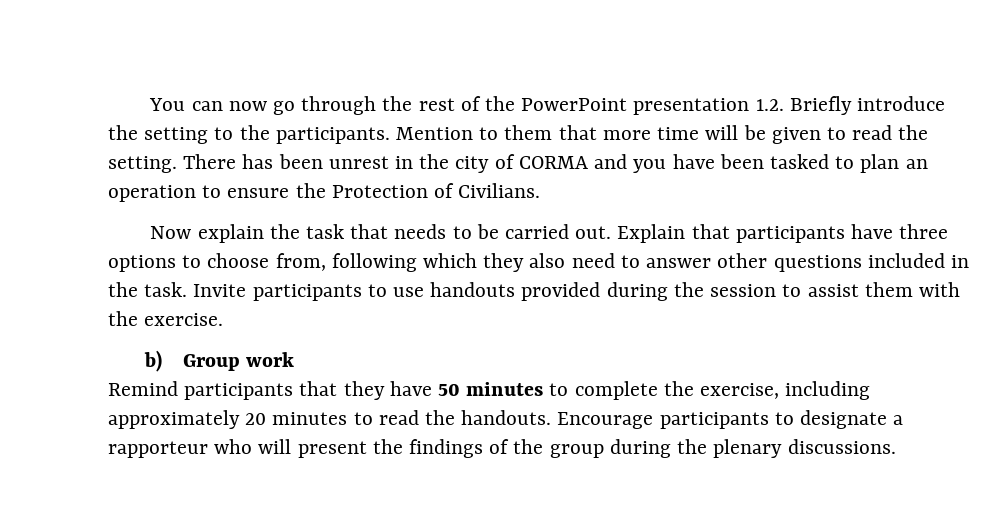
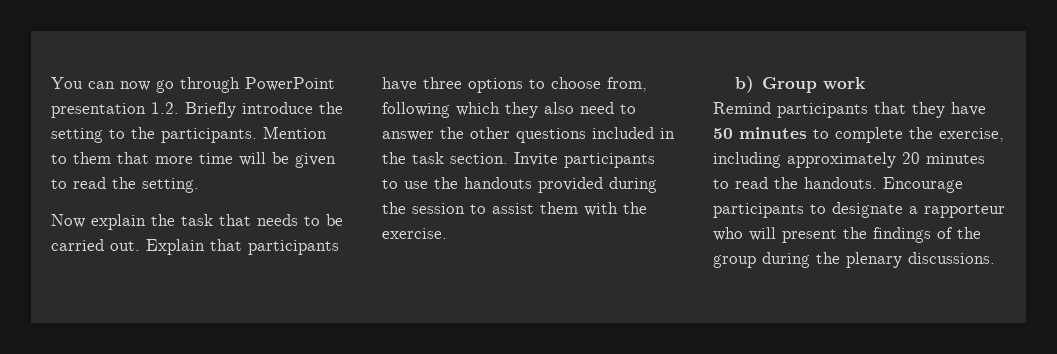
- You can now go through the rest of the PowerPoint presentation 1.2. Briefly introduce the setting to the participants.
+ You can now go through PowerPoint presentation 1.2. Briefly introduce the setting to the participants.
- There has been unrest in the city of CORMA and you have been tasked to plan an operation to ensure the Protection of Civilians.
- Explain that participants have three options to choose from, following which they also need to answer other questions included in the task.
+ Explain that participants have three options to choose from, following which they also need to answer the other questions included in the task section.
- Invite participants to use handouts provided during the session to assist them with the exercise.
+ Invite participants to use the handouts provided during the session to assist them with the exercise.

